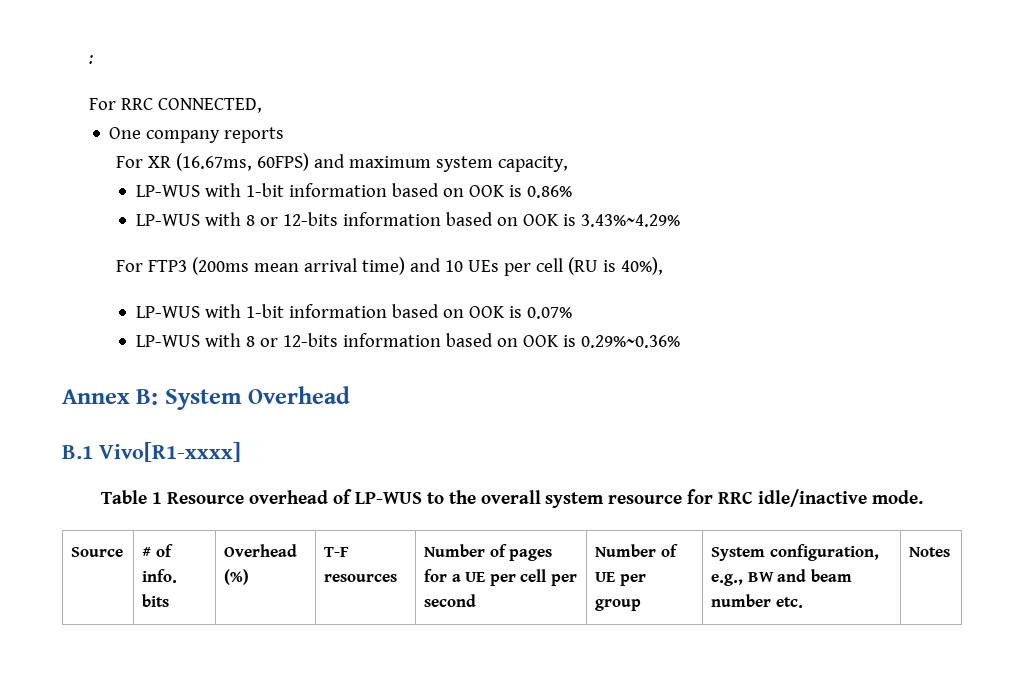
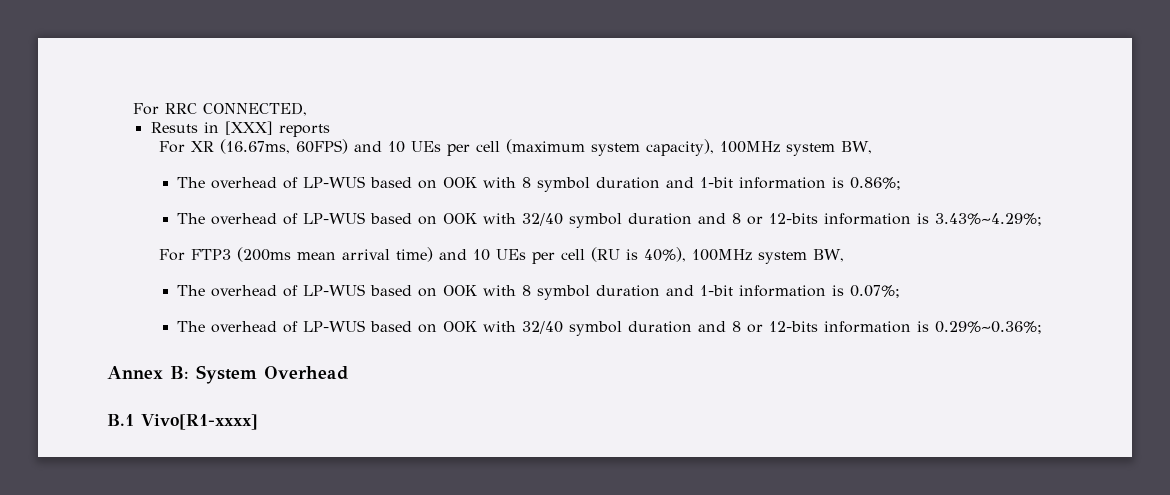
- :
- One company reports
+ Resuts in [XXX] reports
- For XR (16.67ms, 60FPS) and maximum system capacity,
- LP-WUS with 1-bit information based on OOK is 0.86%
- LP-WUS with 8 or 12-bits information based on OOK is 3.43%~4.29%
+ For XR (16.67ms, 60FPS) and 10 UEs per cell (maximum system capacity), 100MHz system BW,
+ The overhead of LP-WUS based on OOK with 8 symbol duration and 1-bit information is 0.86%;
+ The overhead of LP-WUS based on OOK with 32/40 symbol duration and 8 or 12-bits information is 3.43%~4.29%;
- For FTP3 (200ms mean arrival time) and 10 UEs per cell (RU is 40%),
- LP-WUS with 1-bit information based on OOK is 0.07%
- LP-WUS with 8 or 12-bits information based on OOK is 0.29%~0.36%
+ For FTP3 (200ms mean arrival time) and 10 UEs per cell (RU is 40%), 100MHz system BW,
+ The overhead of LP-WUS based on OOK with 8 symbol duration and 1-bit information is 0.07%;
+ The overhead of LP-WUS based on OOK with 32/40 symbol duration and 8 or 12-bits information is 0.29%~0.36%;
- Table 1 Resource overhead of LP-WUS to the overall system resource for RRC idle/inactive mode.
- Source | # of info. bits | Overhead (%) | T-F resources | Number of pages for a UE per cell per second | Number of UE per group | System configuration, e.g., BW and beam number etc. | Notes

